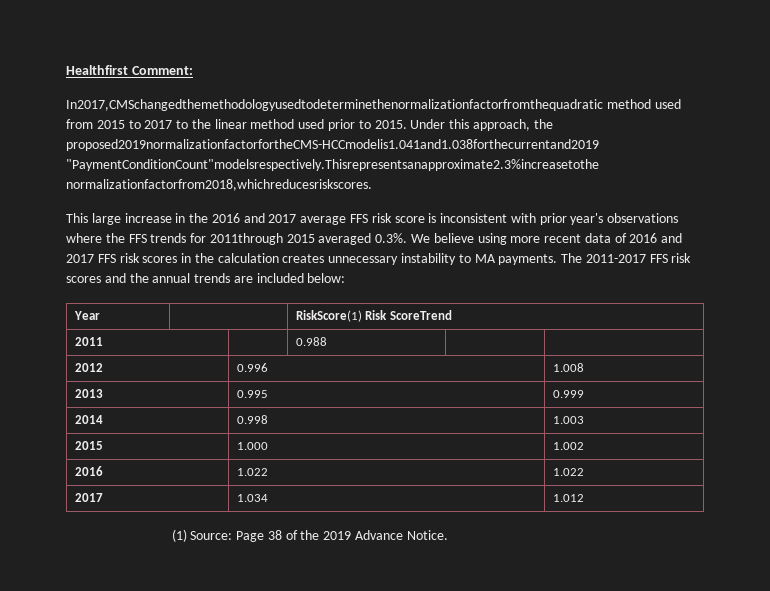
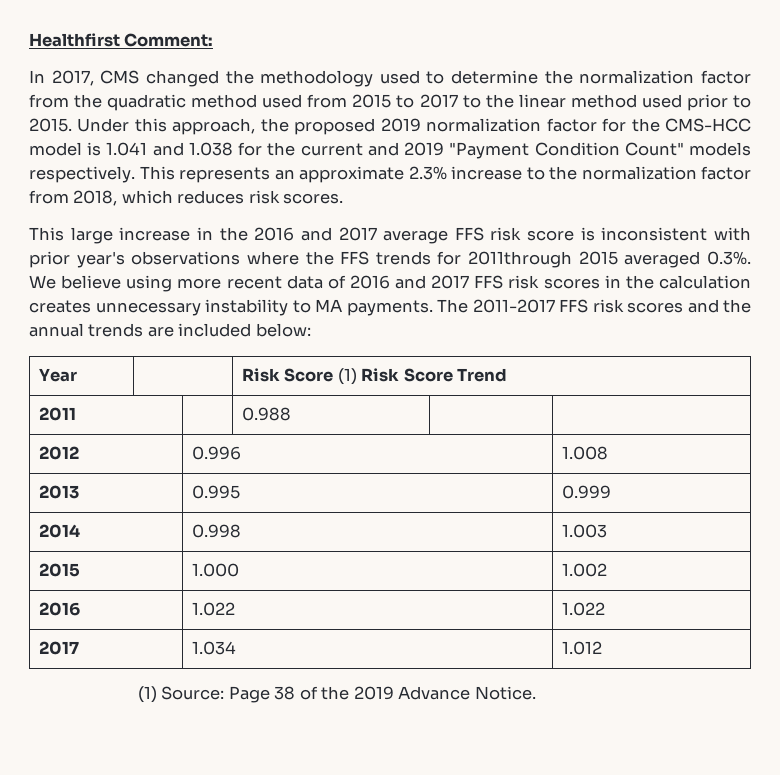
- In2017,CMSchangedthemethodologyusedtodeterminethenormalizationfactorfromthequadratic method used from 2015 to 2017 to the linear method used prior to 2015.
+ In 2017, CMS changed the methodology used to determine the normalization factor from the quadratic method used from 2015 to 2017 to the linear method used prior to 2015.
- Under this approach, the proposed2019normalizationfactorfortheCMS-HCCmodelis1.041and1.038forthecurrentand2019 "PaymentConditionCount"modelsrespectively.Thisrepresentsanapproximate2.3%increasetothe normalizationfactorfrom2018,whichreducesriskscores.
+ Under this approach, the proposed 2019 normalization factor for the CMS-HCC model is 1.041 and 1.038 for the current and 2019 "Payment Condition Count" models respectively. This represents an approximate 2.3% increase to the normalization factor from 2018, which reduces risk scores.
- Year | | RiskScore(1) Risk ScoreTrend
+ Year | | Risk Score (1) Risk Score Trend

